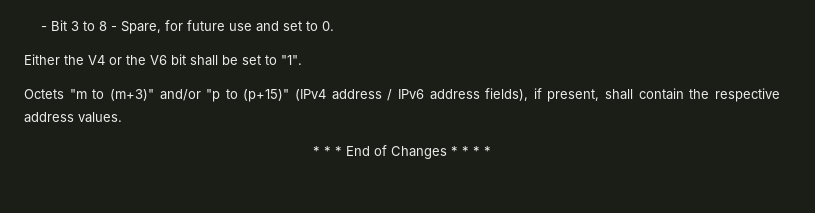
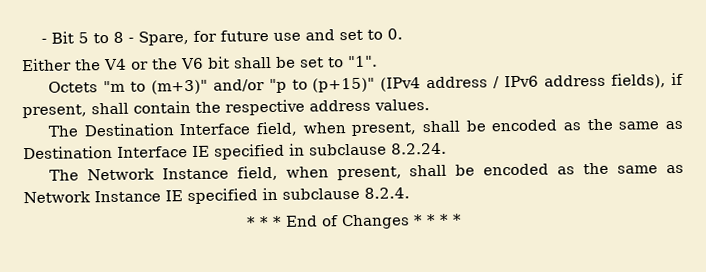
- - Bit 3 to 8 - Spare, for future use and set to 0.
+ - Bit 5 to 8 - Spare, for future use and set to 0.
+ The Destination Interface field, when present, shall be encoded as the same as Destination Interface IE specified in subclause 8.2.24.
+ The Network Instance field, when present, shall be encoded as the same as Network Instance IE specified in subclause 8.2.4.

